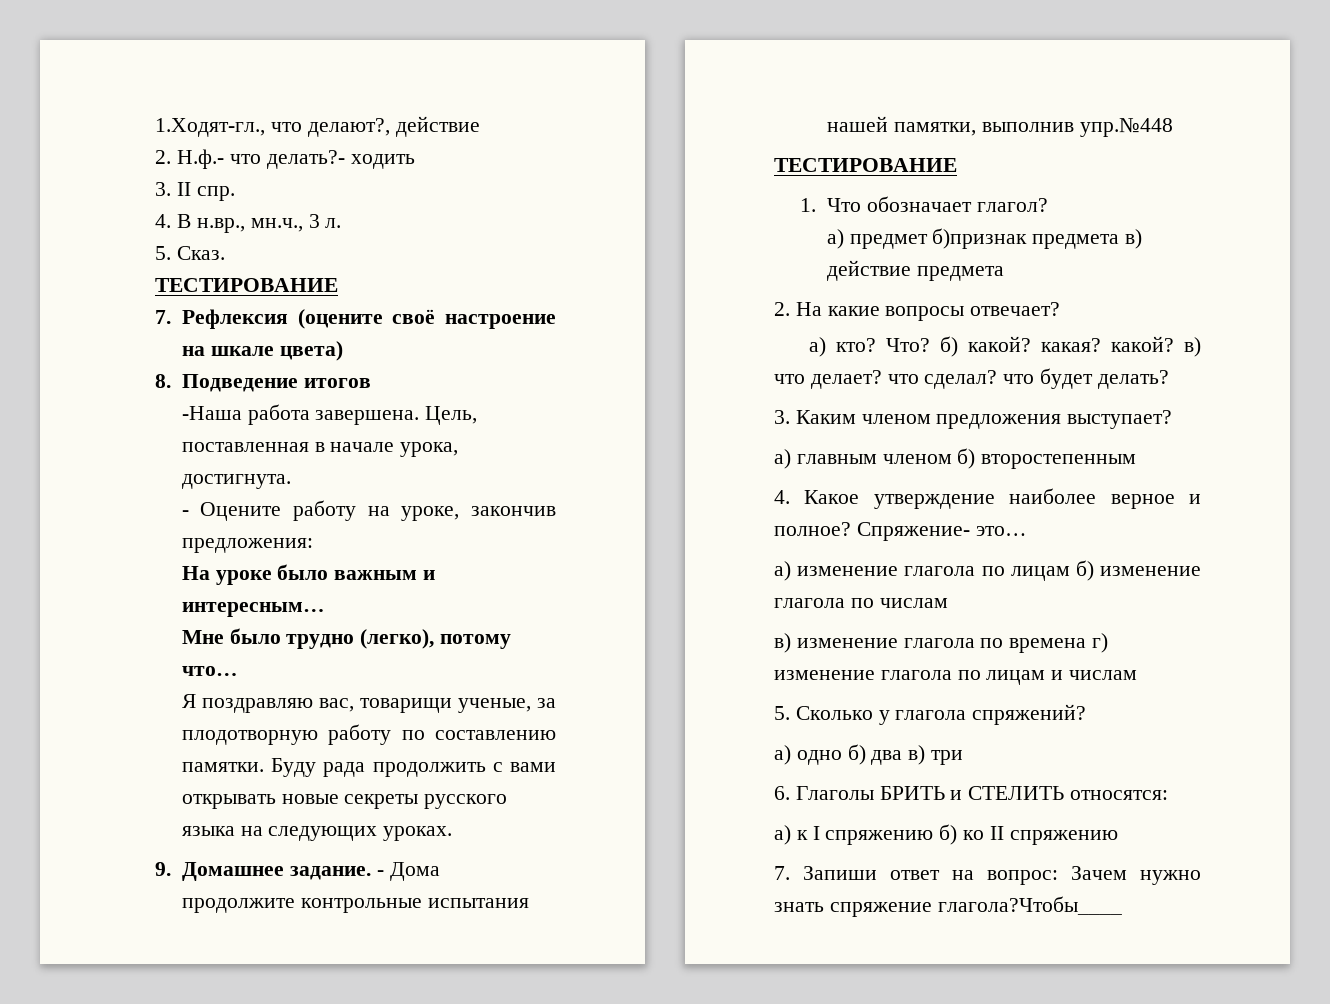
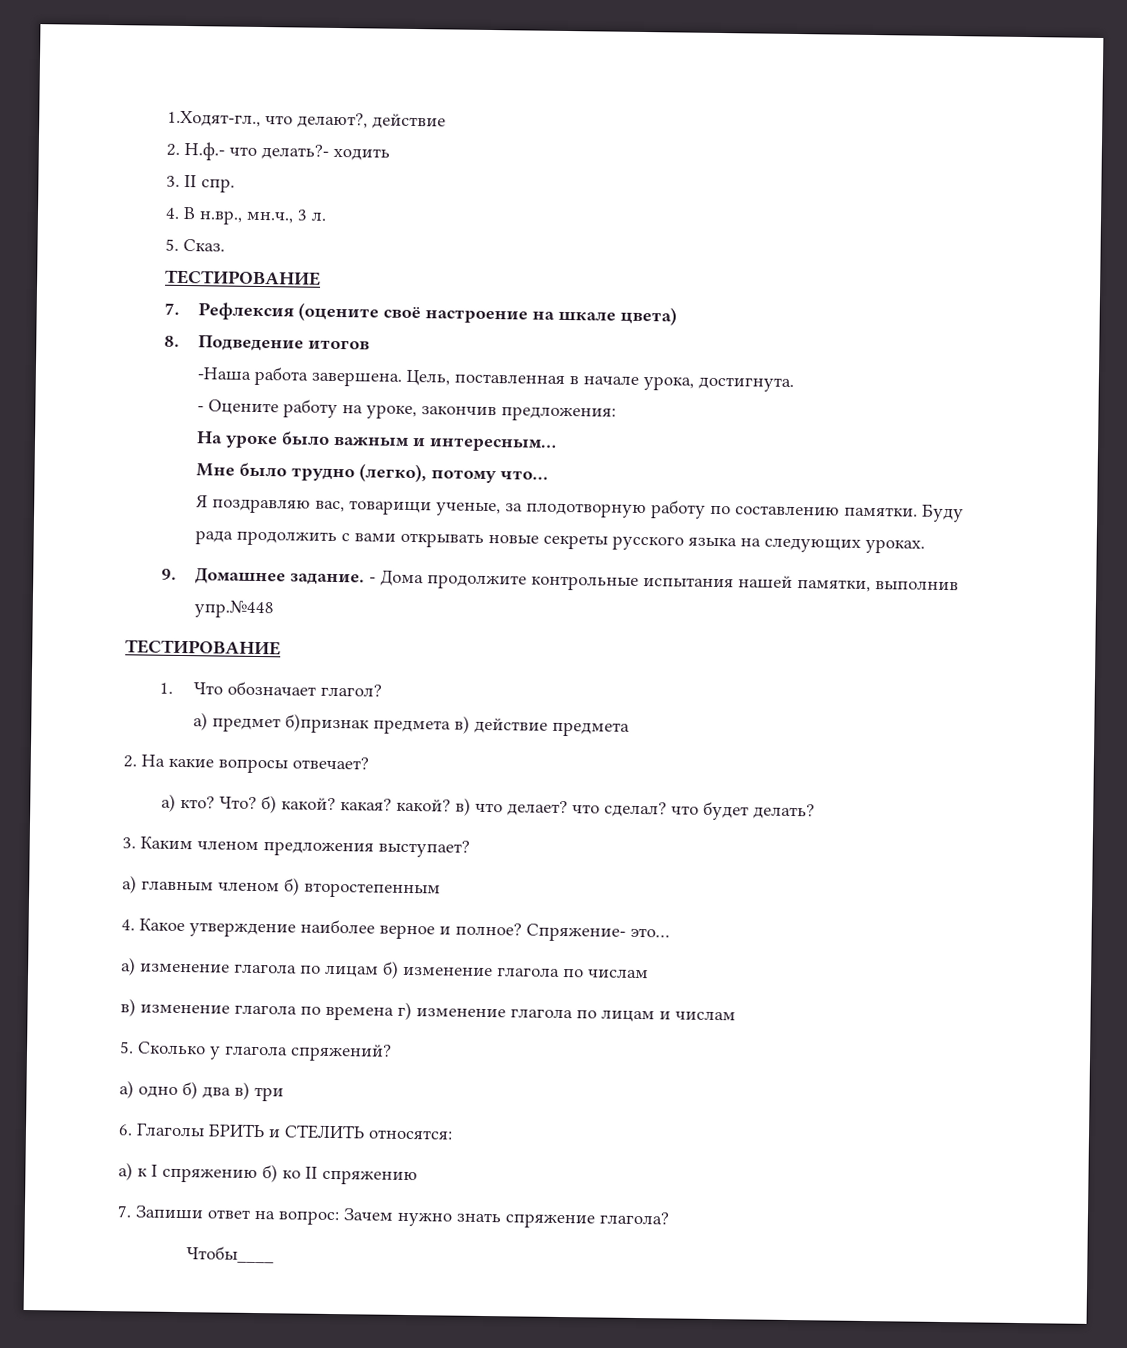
- 7. Запиши ответ на вопрос: Зачем нужно знать спряжение глагола?Чтобы____
+ 7. Запиши ответ на вопрос: Зачем нужно знать спряжение глагола?
+ Чтобы____

